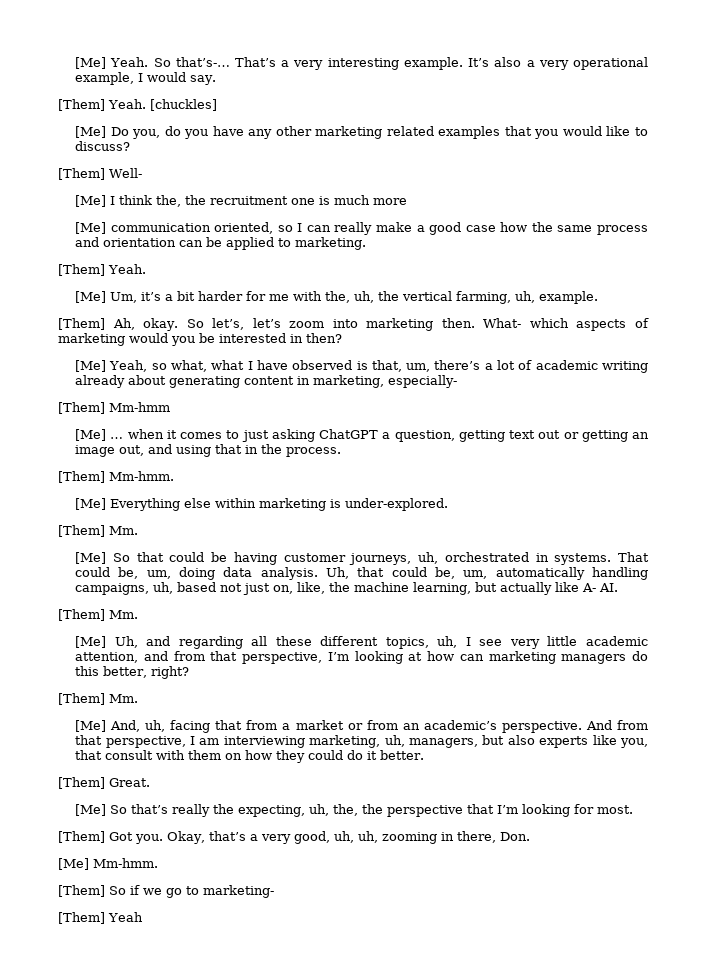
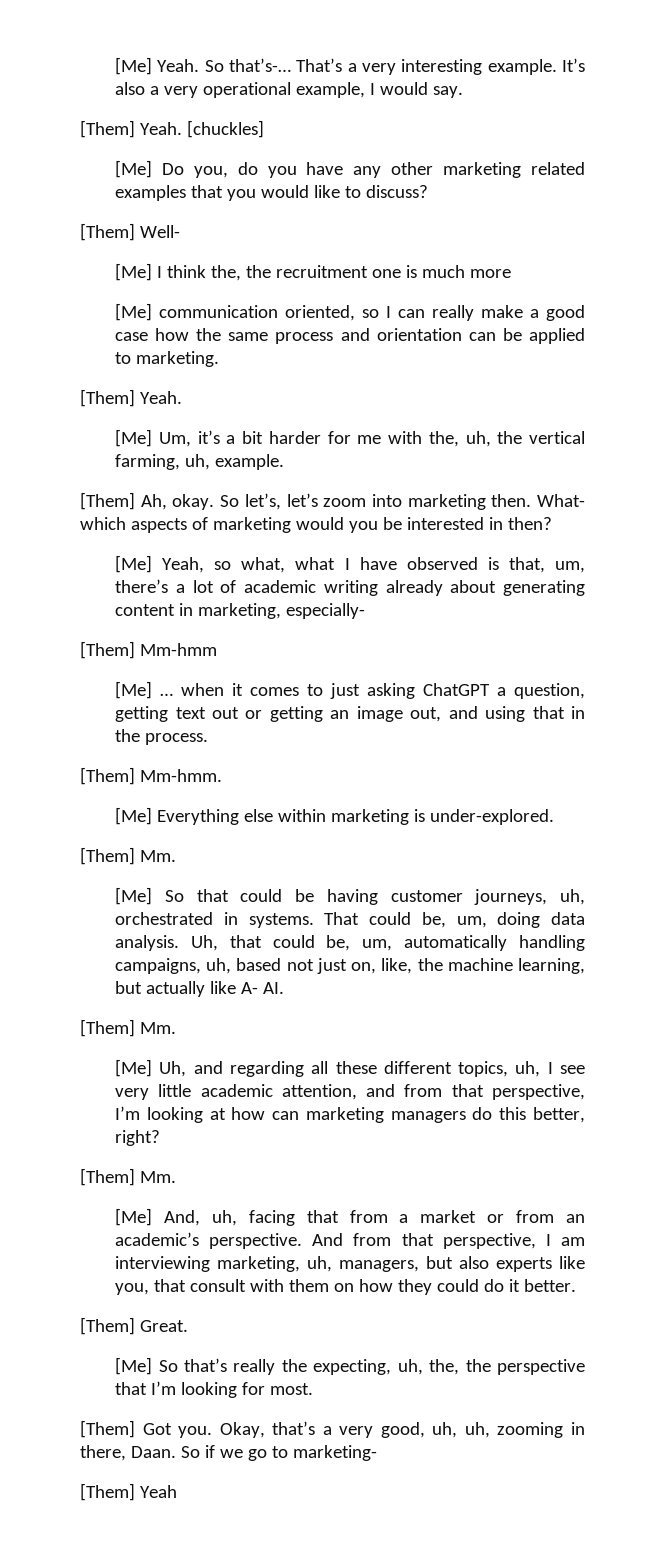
- Okay, that’s a very good, uh, uh, zooming in there, Don.
- [Me] Mm-hmm.
- [Them] So if we go to marketing-
+ Okay, that’s a very good, uh, uh, zooming in there, Daan. So if we go to marketing-

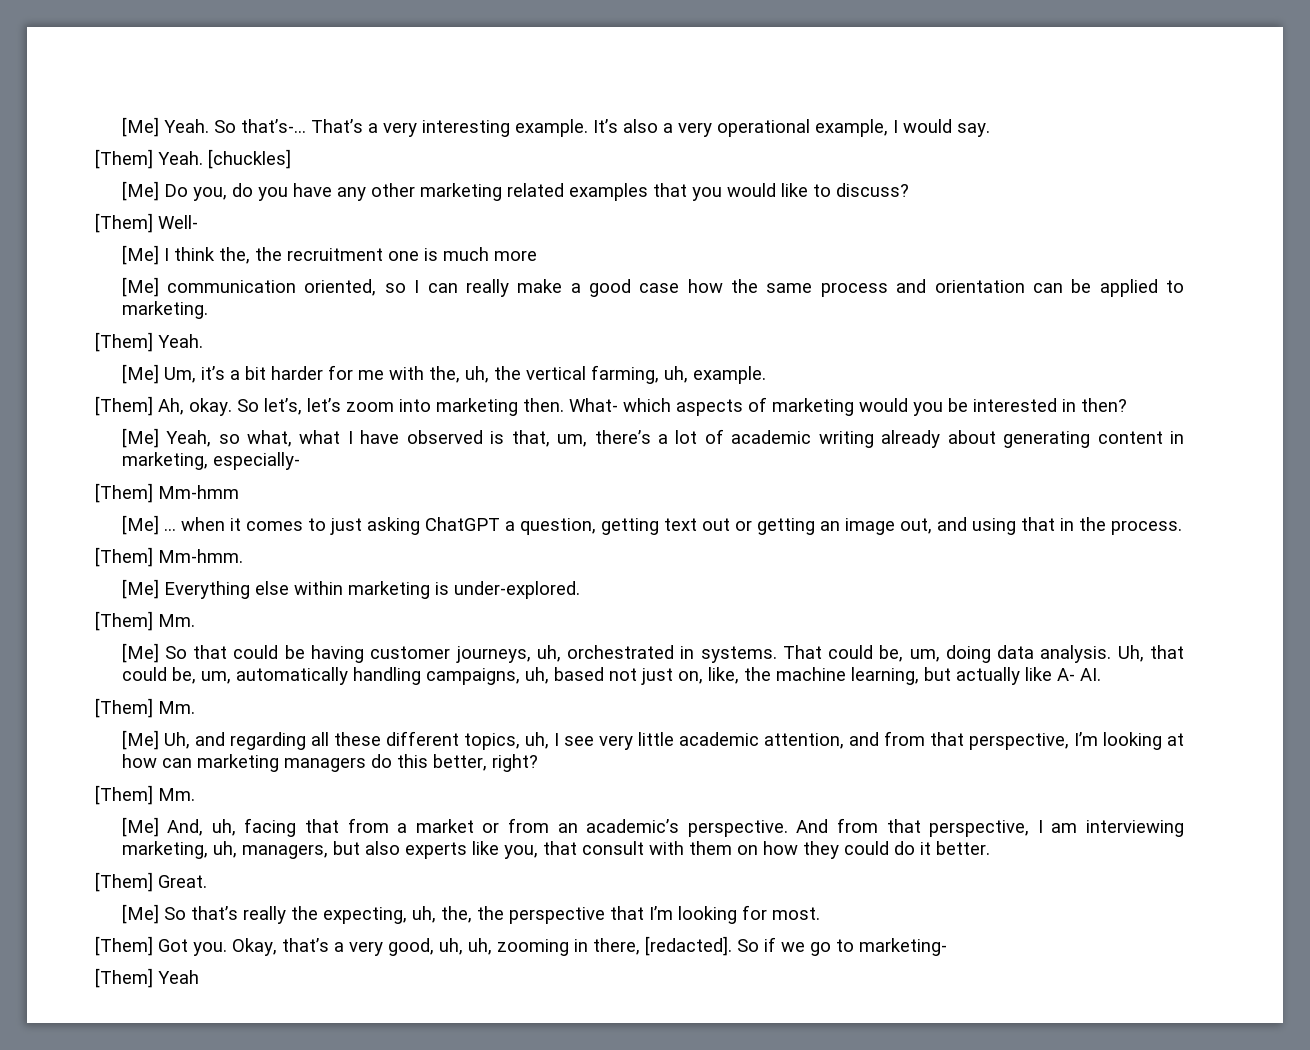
- Okay, that’s a very good, uh, uh, zooming in there, Daan.
+ Okay, that’s a very good, uh, uh, zooming in there, [redacted].

